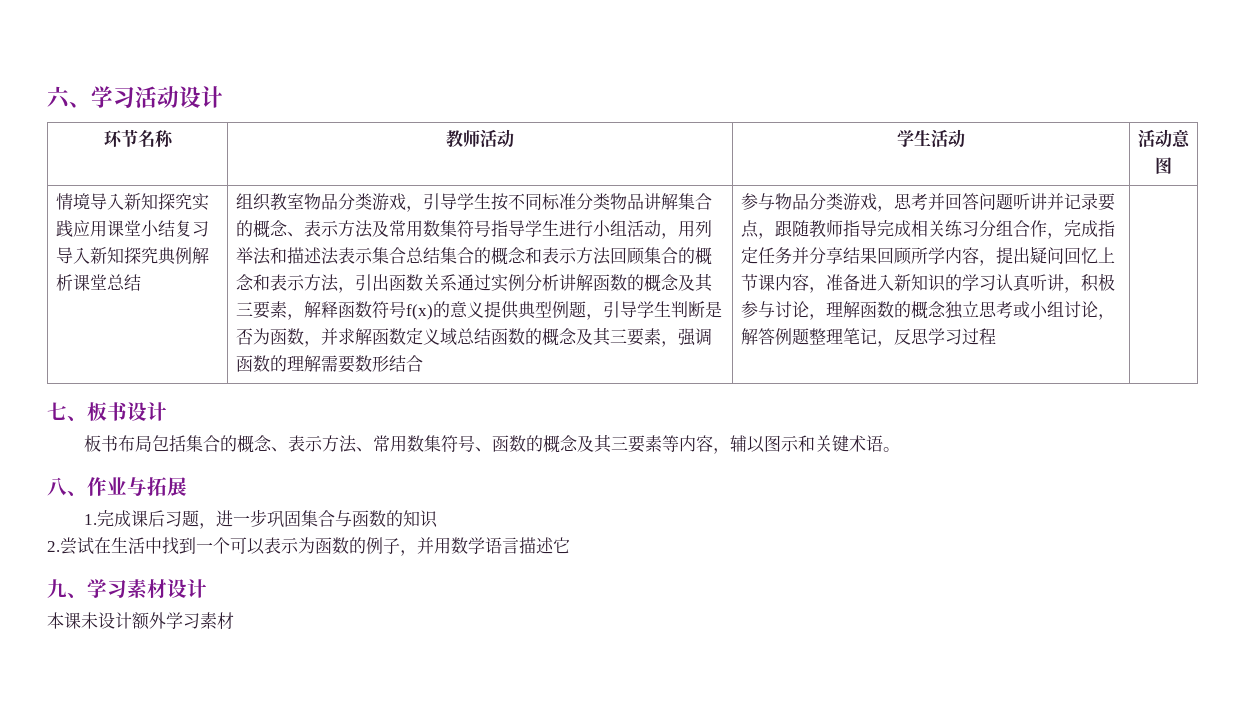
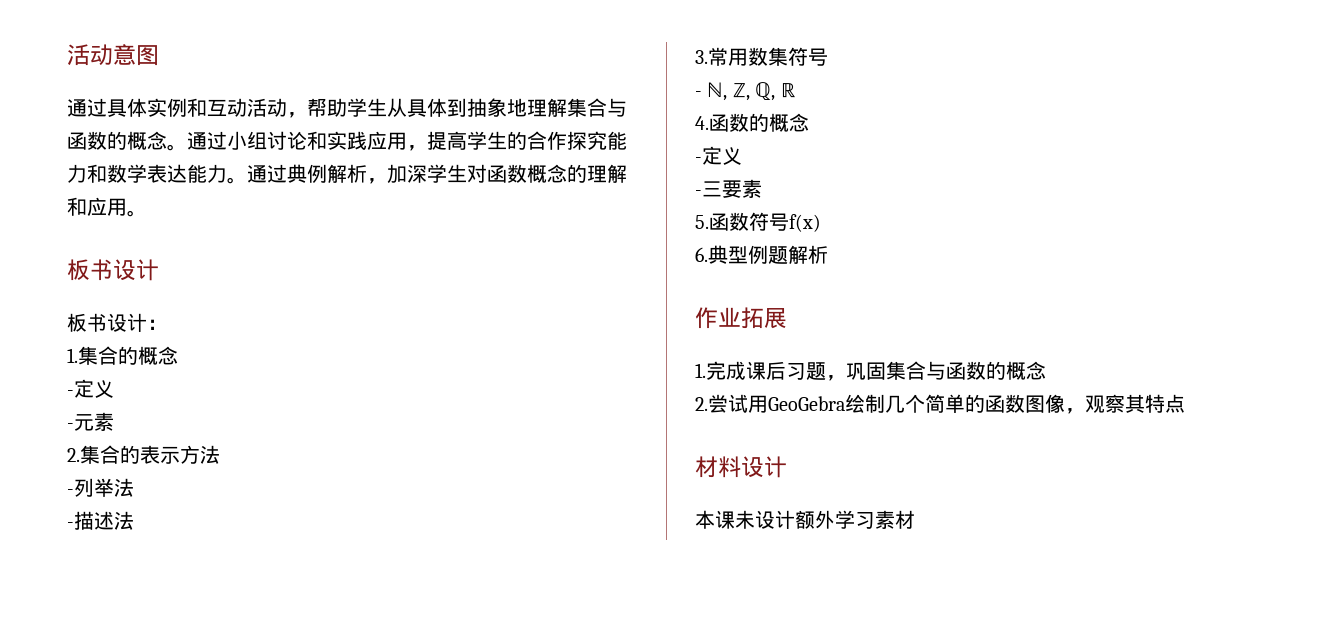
- 六、学习活动设计
- 环节名称 | 教师活动 | 学生活动 | 活动意图
- 情境导入新知探究实践应用课堂小结复习导入新知探究典例解析课堂总结 | 组织教室物品分类游戏，引导学生按不同标准分类物品讲解集合的概念、表示方法及常用数集符号指导学生进行小组活动，用列举法和描述法表示集合总结集合的概念和表示方法回顾集合的概念和表示方法，引出函数关系通过实例分析讲解函数的概念及其三要素，解释函数符号f(x)的意义提供典型例题，引导学生判断是否为函数，并求解函数定义域总结函数的概念及其三要素，强调函数的理解需要数形结合 | 参与物品分类游戏，思考并回答问题听讲并记录要点，跟随教师指导完成相关练习分组合作，完成指定任务并分享结果回顾所学内容，提出疑问回忆上节课内容，准备进入新知识的学习认真听讲，积极参与讨论，理解函数的概念独立思考或小组讨论，解答例题整理笔记，反思学习过程 |
- 七、板书设计
+ 活动意图
+ 通过具体实例和互动活动，帮助学生从具体到抽象地理解集合与函数的概念。通过小组讨论和实践应用，提高学生的合作探究能力和数学表达能力。通过典例解析，加深学生对函数概念的理解和应用。
+ 板书设计
- 板书布局包括集合的概念、表示方法、常用数集符号、函数的概念及其三要素等内容，辅以图示和关键术语。
- 八、作业与拓展
+ 板书设计：
+ 1.集合的概念
+ -定义
+ -元素
+ 2.集合的表示方法
+ -列举法
+ -描述法
+ 3.常用数集符号
+ - ℕ, ℤ, ℚ, ℝ
+ 4.函数的概念
+ -定义
+ -三要素
+ 5.函数符号f(x)
+ 6.典型例题解析
+ 作业拓展
- 1.完成课后习题，进一步巩固集合与函数的知识
+ 1.完成课后习题，巩固集合与函数的概念
- 2.尝试在生活中找到一个可以表示为函数的例子，并用数学语言描述它
- 九、学习素材设计
+ 2.尝试用GeoGebra绘制几个简单的函数图像，观察其特点
+ 材料设计

